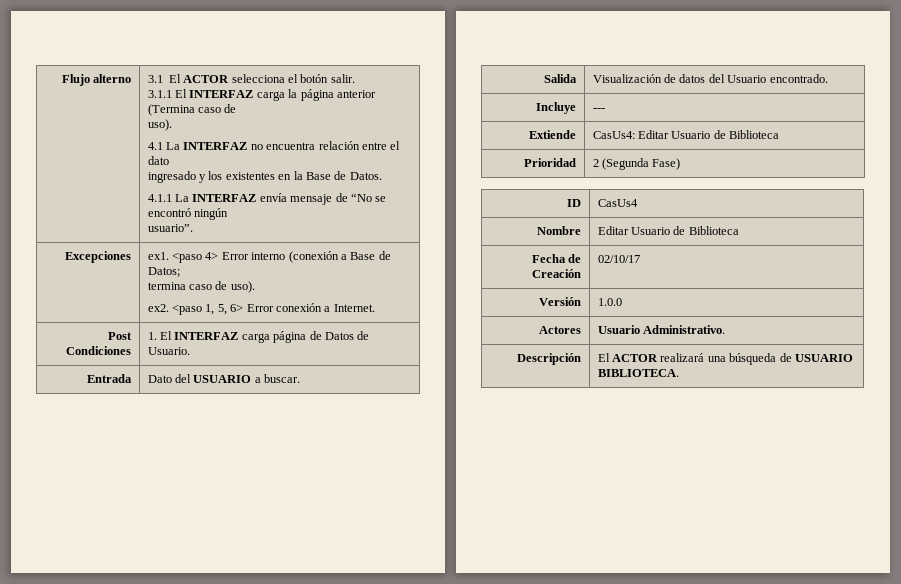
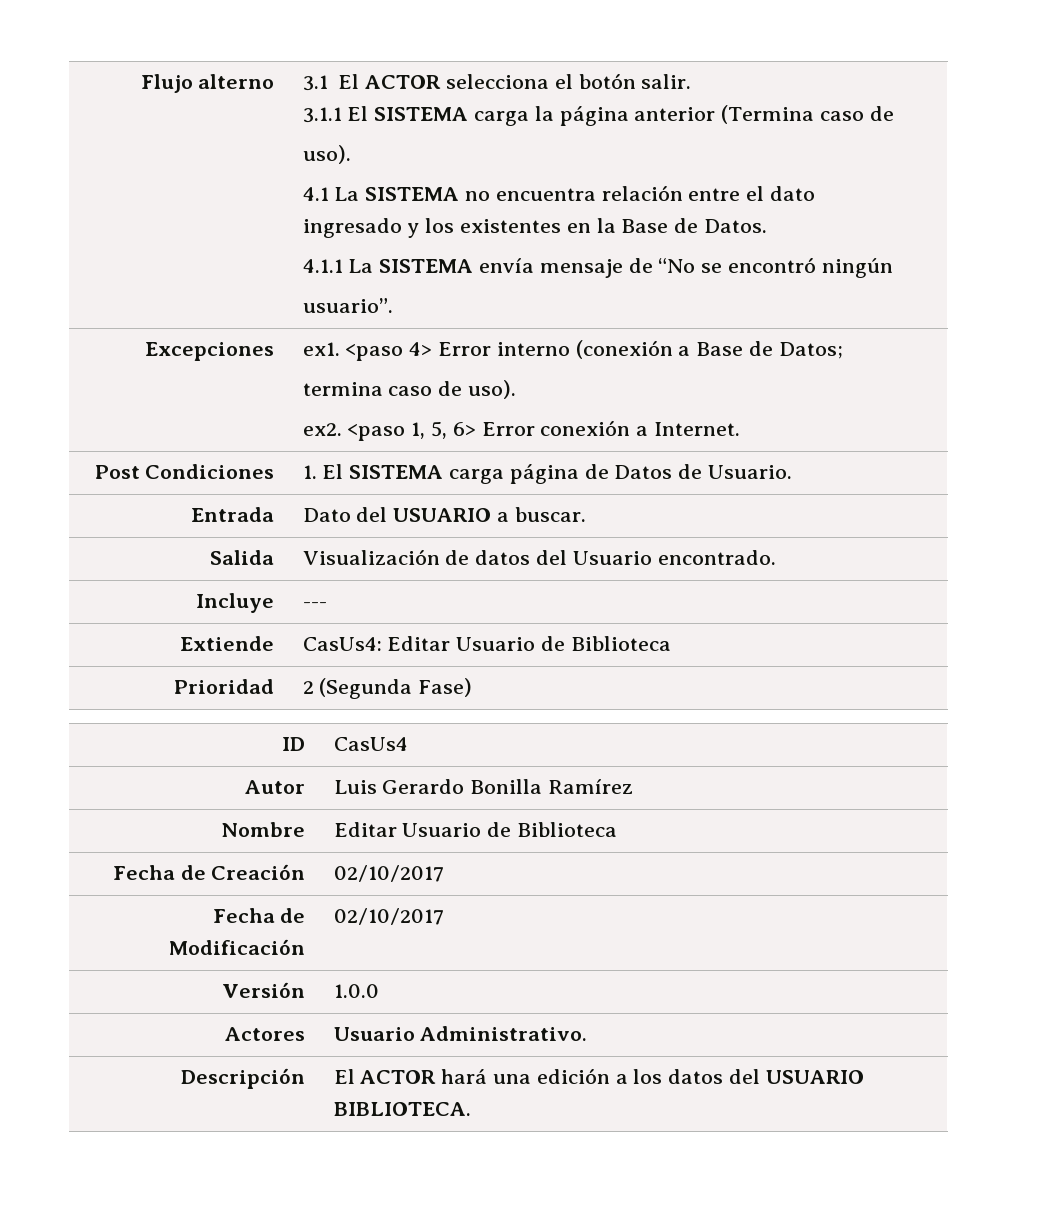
- 3.1.1 El INTERFAZ carga la página anterior (Termina caso de
+ 3.1.1 El SISTEMA carga la página anterior (Termina caso de
- 4.1 La INTERFAZ no encuentra relación entre el dato
+ 4.1 La SISTEMA no encuentra relación entre el dato
- 4.1.1 La INTERFAZ envía mensaje de “No se encontró ningún
+ 4.1.1 La SISTEMA envía mensaje de “No se encontró ningún
- Post Condiciones | 1. El INTERFAZ carga página de Datos de Usuario.
+ Post Condiciones | 1. El SISTEMA carga página de Datos de Usuario.
+ Autor | Luis Gerardo Bonilla Ramírez
- Fecha de Creación | 02/10/17
+ Fecha de Creación | 02/10/2017
+ Fecha de Modificación | 02/10/2017
- Descripción | El ACTOR realizará una búsqueda de USUARIO BIBLIOTECA.
+ Descripción | El ACTOR hará una edición a los datos del USUARIO BIBLIOTECA.

